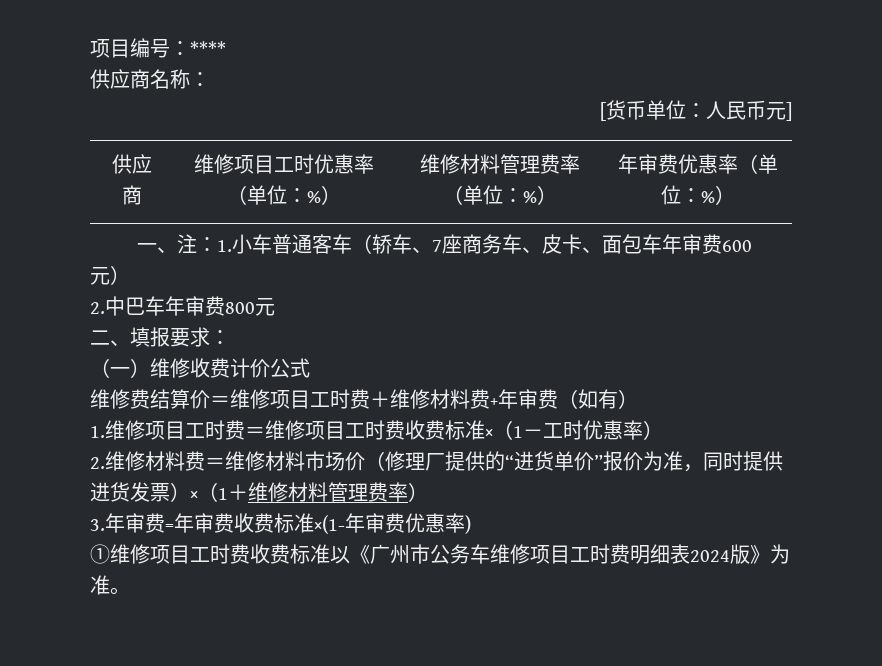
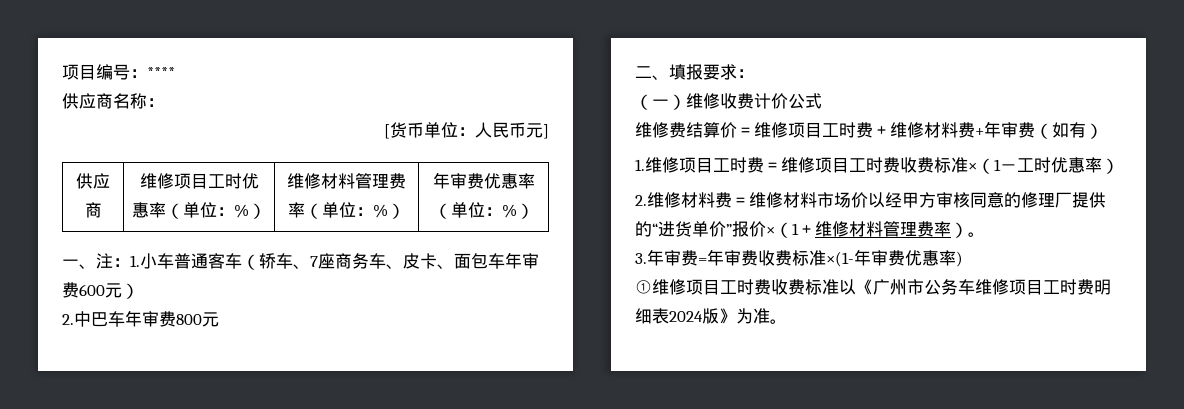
- 2.维修材料费＝维修材料市场价（修理厂提供的“进货单价”报价为准，同时提供进货发票）×（1＋维修材料管理费率）
+ 2.维修材料费＝维修材料市场价以经甲方审核同意的修理厂提供的“进货单价”报价×（1＋维修材料管理费率）。

